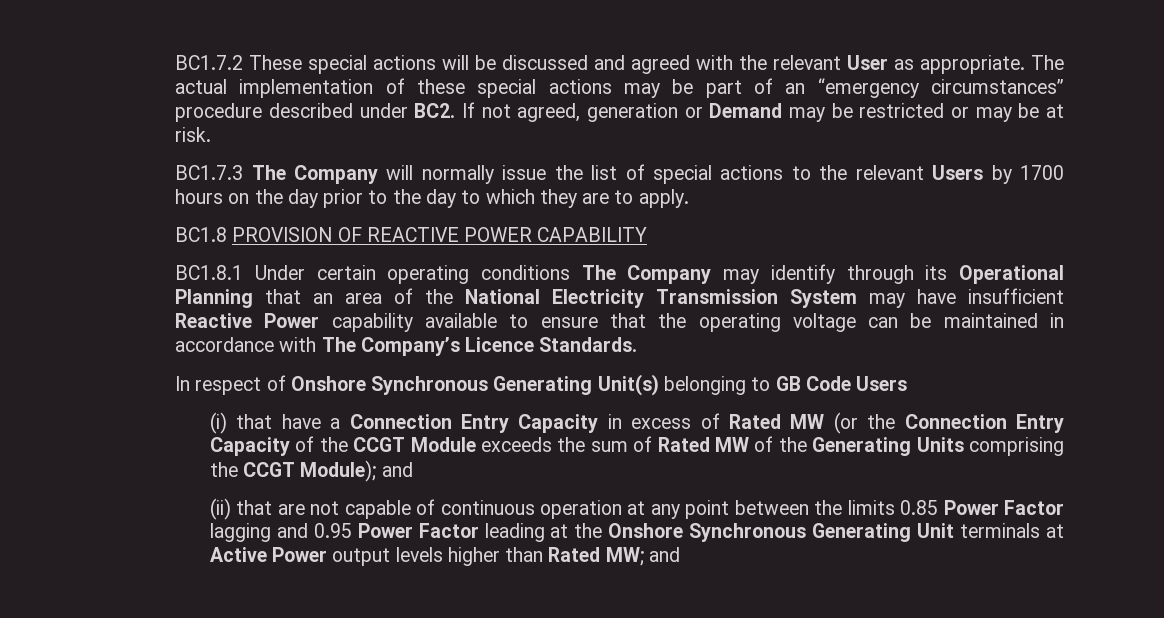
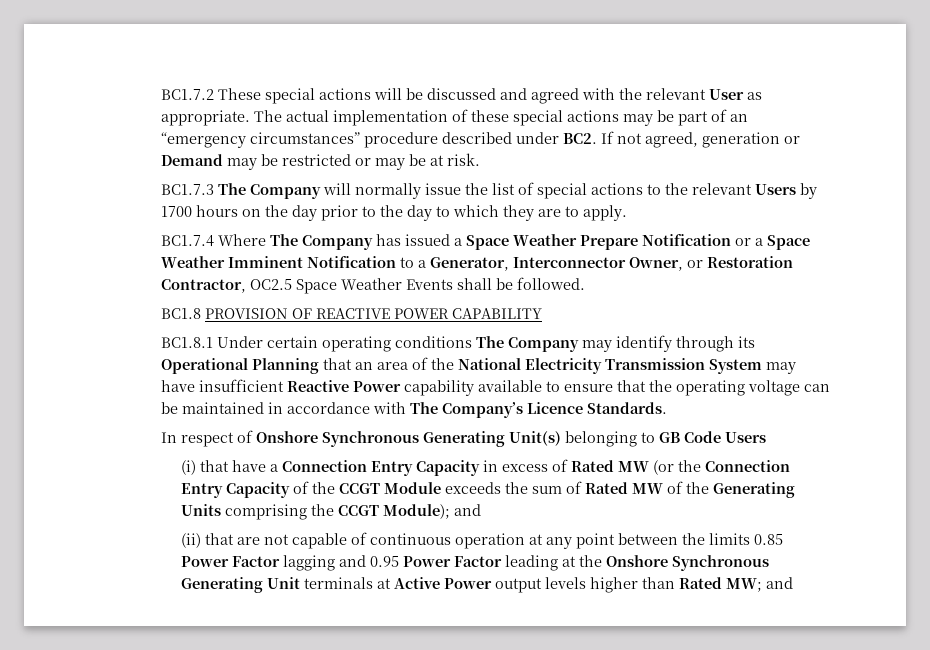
+ BC1.7.4 Where The Company has issued a Space Weather Prepare Notification or a Space Weather Imminent Notification to a Generator, Interconnector Owner, or Restoration Contractor, OC2.5 Space Weather Events shall be followed.

